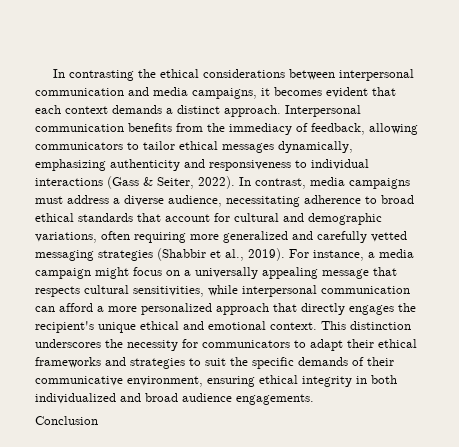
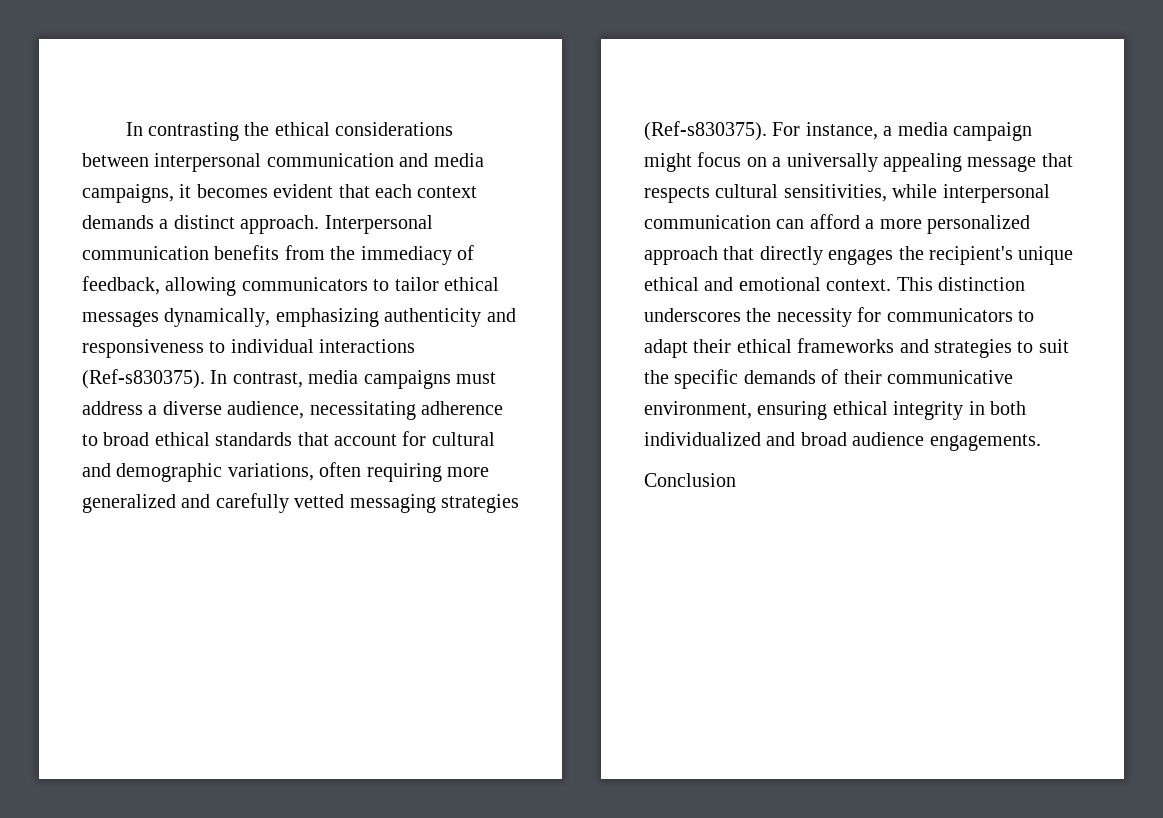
- Interpersonal communication benefits from the immediacy of feedback, allowing communicators to tailor ethical messages dynamically, emphasizing authenticity and responsiveness to individual interactions (Gass & Seiter, 2022).
+ Interpersonal communication benefits from the immediacy of feedback, allowing communicators to tailor ethical messages dynamically, emphasizing authenticity and responsiveness to individual interactions (Ref-s830375).
- In contrast, media campaigns must address a diverse audience, necessitating adherence to broad ethical standards that account for cultural and demographic variations, often requiring more generalized and carefully vetted messaging strategies (Shabbir et al., 2019).
+ In contrast, media campaigns must address a diverse audience, necessitating adherence to broad ethical standards that account for cultural and demographic variations, often requiring more generalized and carefully vetted messaging strategies (Ref-s830375).

